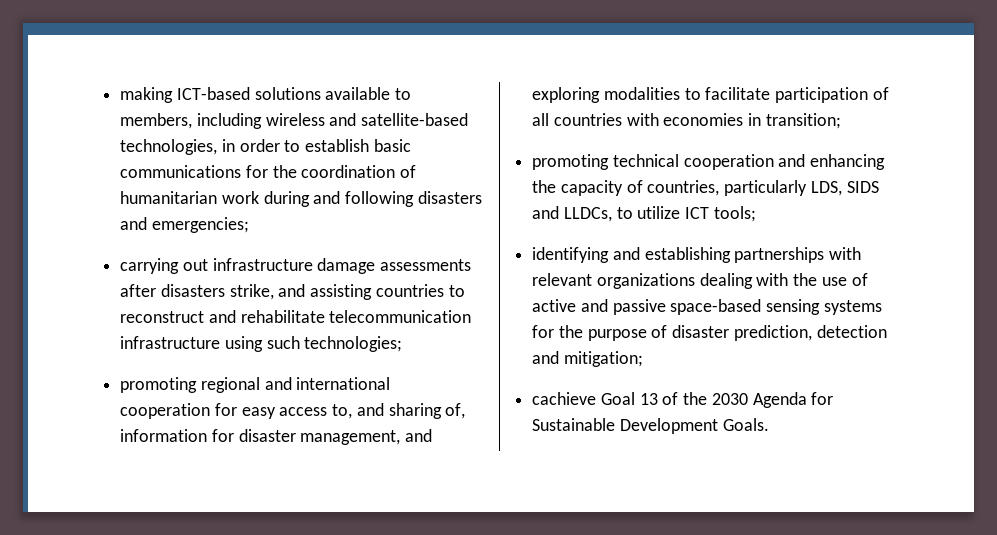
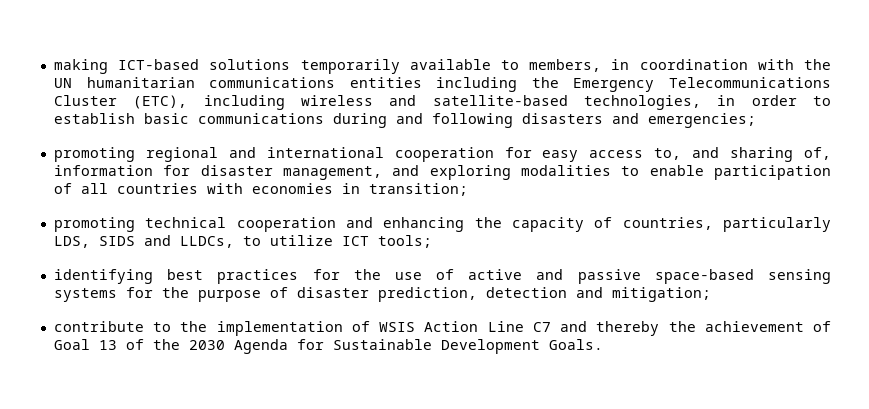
- making ICT-based solutions available to members, including wireless and satellite-based technologies, in order to establish basic communications for the coordination of humanitarian work during and following disasters and emergencies;
+ making ICT-based solutions temporarily available to members, in coordination with the UN humanitarian communications entities including the Emergency Telecommunications Cluster (ETC), including wireless and satellite-based technologies, in order to establish basic communications during and following disasters and emergencies;
- carrying out infrastructure damage assessments after disasters strike, and assisting countries to reconstruct and rehabilitate telecommunication infrastructure using such technologies;
- promoting regional and international cooperation for easy access to, and sharing of, information for disaster management, and exploring modalities to facilitate participation of all countries with economies in transition;
+ promoting regional and international cooperation for easy access to, and sharing of, information for disaster management, and exploring modalities to enable participation of all countries with economies in transition;
- identifying and establishing partnerships with relevant organizations dealing with the use of active and passive space-based sensing systems for the purpose of disaster prediction, detection and mitigation;
+ identifying best practices for the use of active and passive space-based sensing systems for the purpose of disaster prediction, detection and mitigation;
- cachieve Goal 13 of the 2030 Agenda for Sustainable Development Goals.
+ contribute to the implementation of WSIS Action Line C7 and thereby the achievement of Goal 13 of the 2030 Agenda for Sustainable Development Goals.

